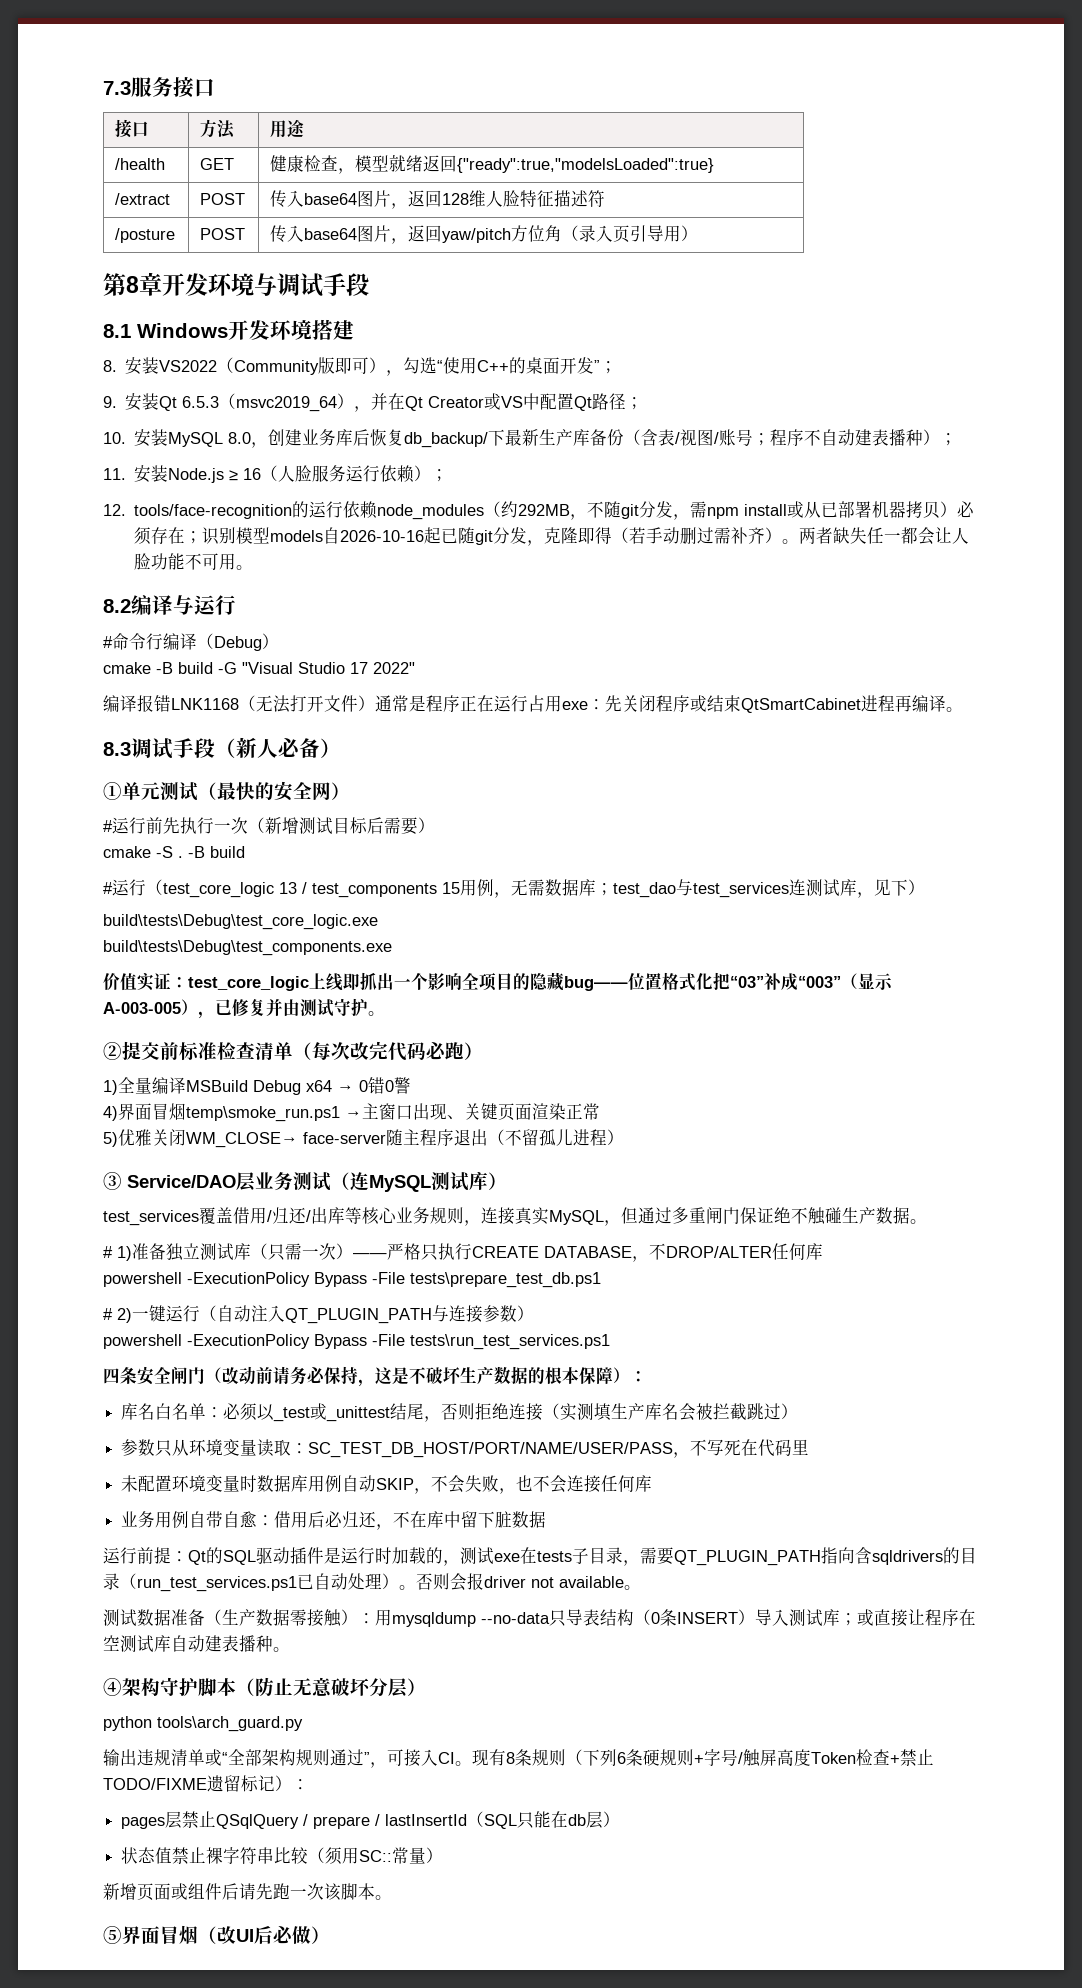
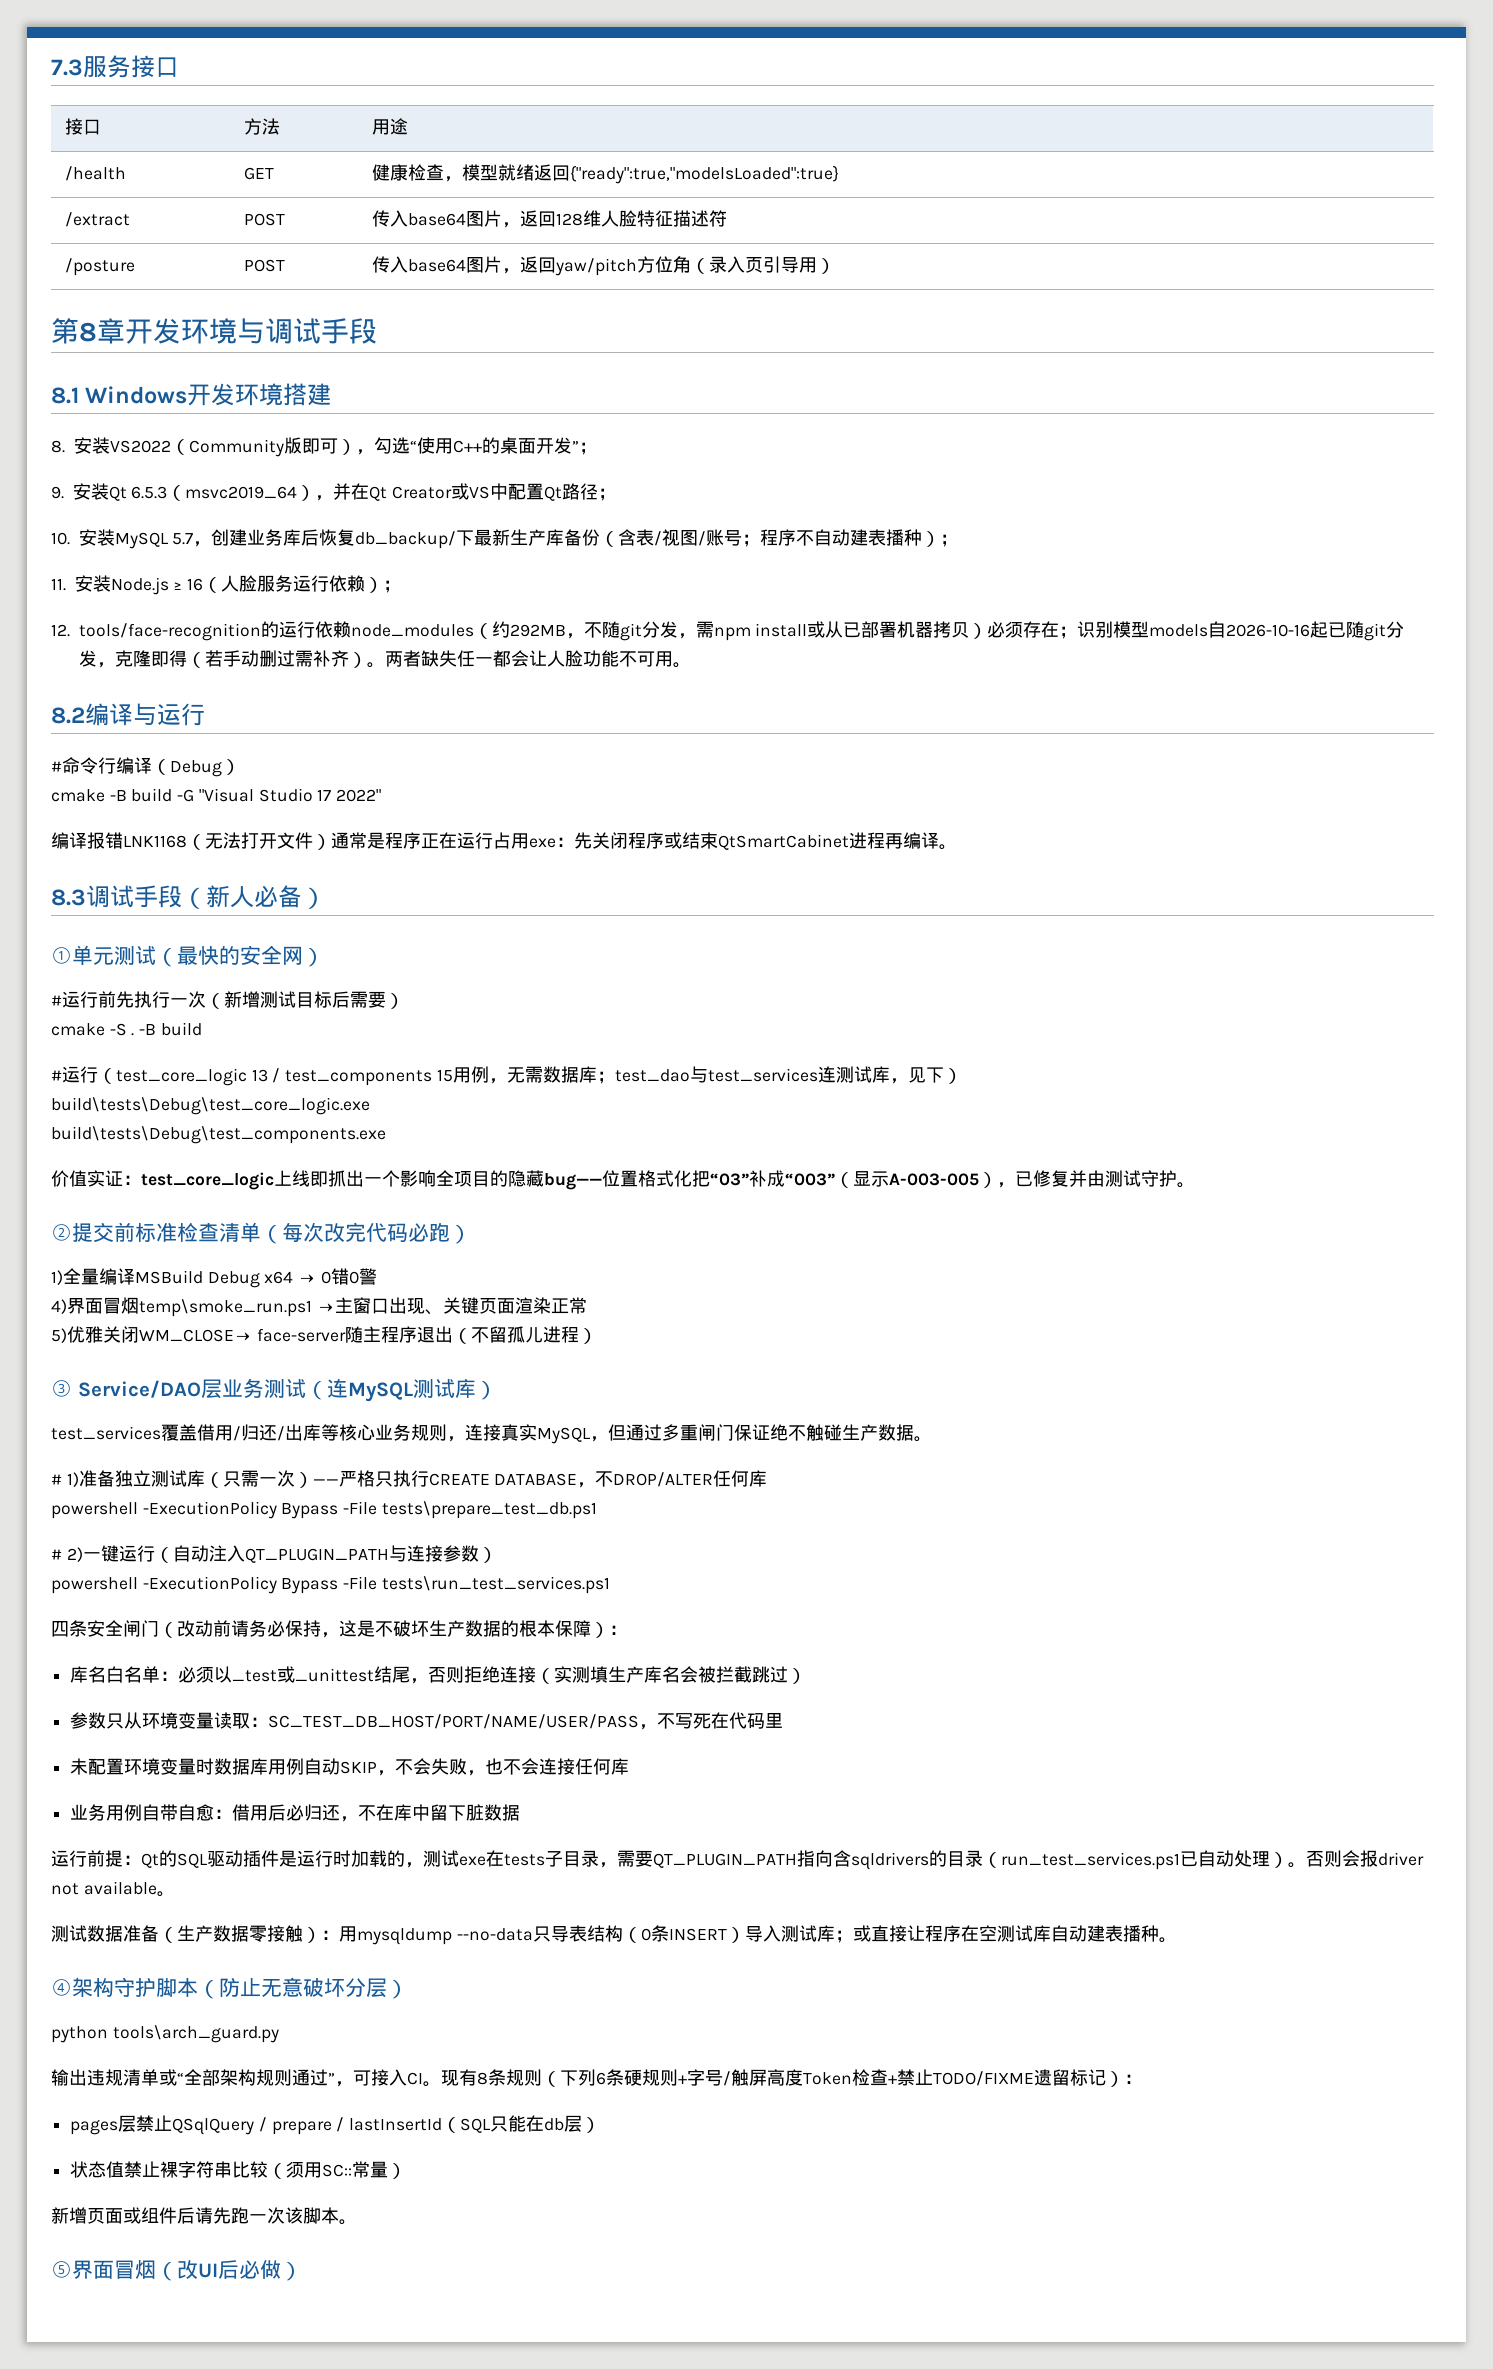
- 10.安装MySQL 8.0，创建业务库后恢复db_backup/下最新生产库备份（含表/视图/账号；程序不自动建表播种）；
+ 10.安装MySQL 5.7，创建业务库后恢复db_backup/下最新生产库备份（含表/视图/账号；程序不自动建表播种）；

